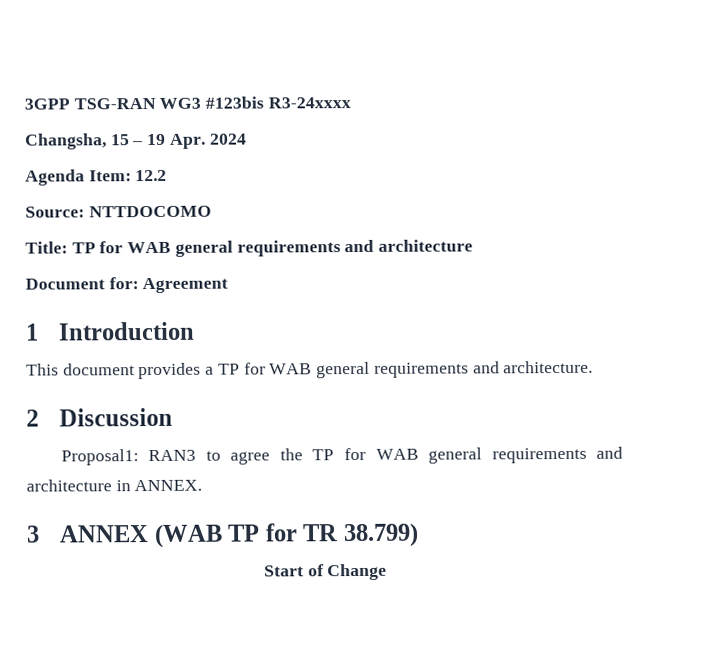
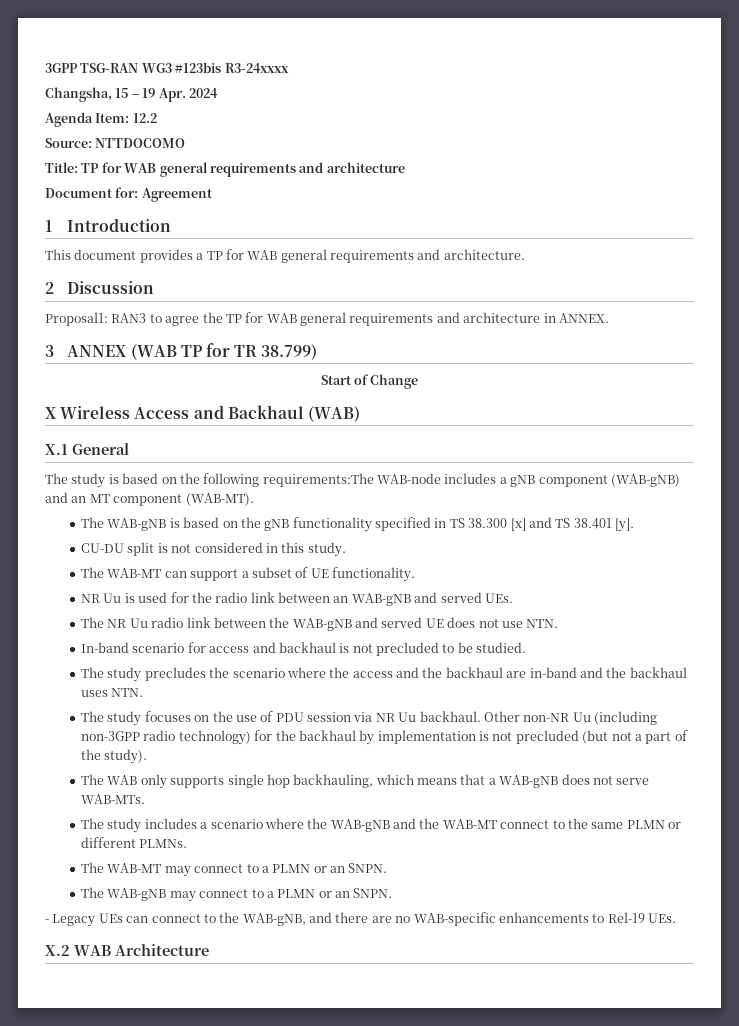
+ X Wireless Access and Backhaul (WAB)
+ X.1 General
+ The study is based on the following requirements:The WAB-node includes a gNB component (WAB-gNB) and an MT component (WAB-MT).
+ The WAB-gNB is based on the gNB functionality specified in TS 38.300 [x] and TS 38.401 [y].
+ CU-DU split is not considered in this study.
+ The WAB-MT can support a subset of UE functionality.
+ NR Uu is used for the radio link between an WAB-gNB and served UEs.
+ The NR Uu radio link between the WAB-gNB and served UE does not use NTN.
+ In-band scenario for access and backhaul is not precluded to be studied.
+ The study precludes the scenario where the access and the backhaul are in-band and the backhaul uses NTN.
+ The study focuses on the use of PDU session via NR Uu backhaul. Other non-NR Uu (including non-3GPP radio technology) for the backhaul by implementation is not precluded (but not a part of the study).
+ The WAB only supports single hop backhauling, which means that a WAB-gNB does not serve WAB-MTs.
+ The study includes a scenario where the WAB-gNB and the WAB-MT connect to the same PLMN or different PLMNs.
+ The WAB-MT may connect to a PLMN or an SNPN.
+ The WAB-gNB may connect to a PLMN or an SNPN.
+ - Legacy UEs can connect to the WAB-gNB, and there are no WAB-specific enhancements to Rel-19 UEs.
+ X.2 WAB Architecture

